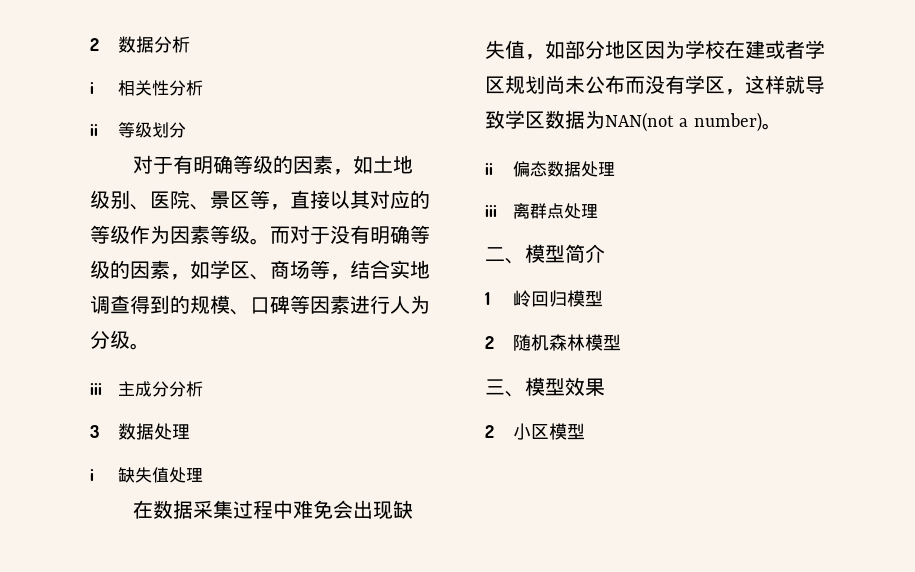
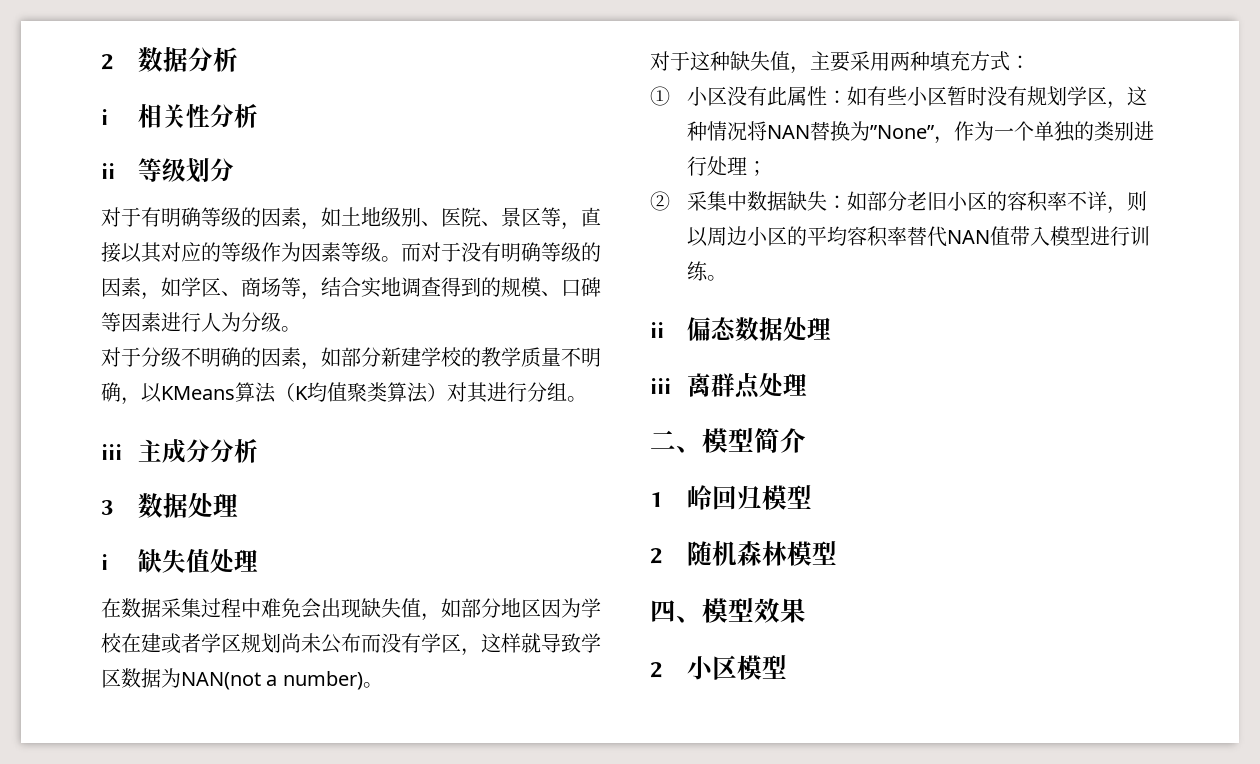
+ 对于分级不明确的因素，如部分新建学校的教学质量不明确，以KMeans算法（K均值聚类算法）对其进行分组。
+ 对于这种缺失值，主要采用两种填充方式：
+ ①小区没有此属性：如有些小区暂时没有规划学区，这种情况将NAN替换为”None”，作为一个单独的类别进行处理；
+ ②采集中数据缺失：如部分老旧小区的容积率不详，则以周边小区的平均容积率替代NAN值带入模型进行训练。
- 三、模型效果
+ 四、模型效果

